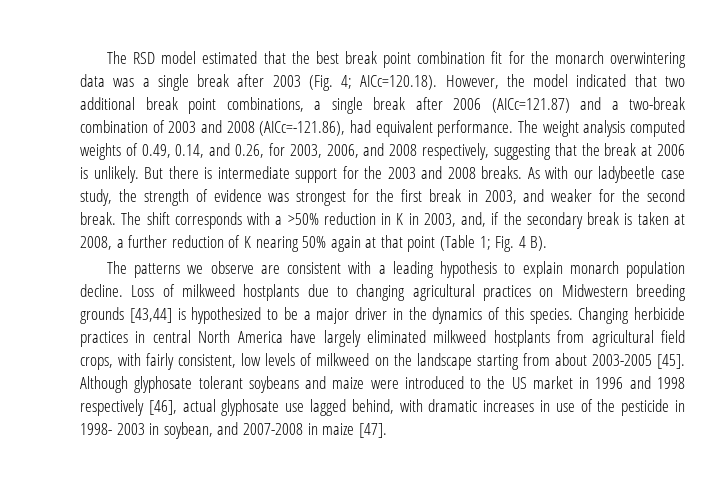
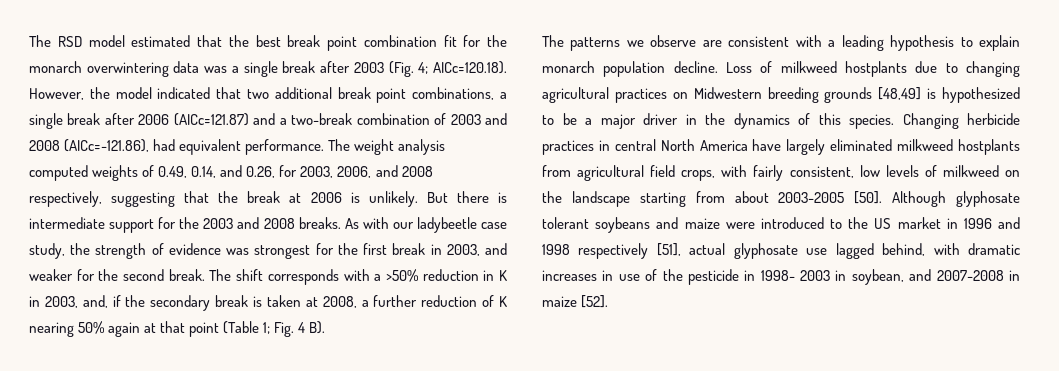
- Loss of milkweed hostplants due to changing agricultural practices on Midwestern breeding grounds [43,44] is hypothesized to be a major driver in the dynamics of this species.
+ Loss of milkweed hostplants due to changing agricultural practices on Midwestern breeding grounds [48,49] is hypothesized to be a major driver in the dynamics of this species.
- Changing herbicide practices in central North America have largely eliminated milkweed hostplants from agricultural field crops, with fairly consistent, low levels of milkweed on the landscape starting from about 2003-2005 [45].
+ Changing herbicide practices in central North America have largely eliminated milkweed hostplants from agricultural field crops, with fairly consistent, low levels of milkweed on the landscape starting from about 2003-2005 [50].
- Although glyphosate tolerant soybeans and maize were introduced to the US market in 1996 and 1998 respectively [46], actual glyphosate use lagged behind, with dramatic increases in use of the pesticide in 1998- 2003 in soybean, and 2007-2008 in maize [47].
+ Although glyphosate tolerant soybeans and maize were introduced to the US market in 1996 and 1998 respectively [51], actual glyphosate use lagged behind, with dramatic increases in use of the pesticide in 1998- 2003 in soybean, and 2007-2008 in maize [52].

